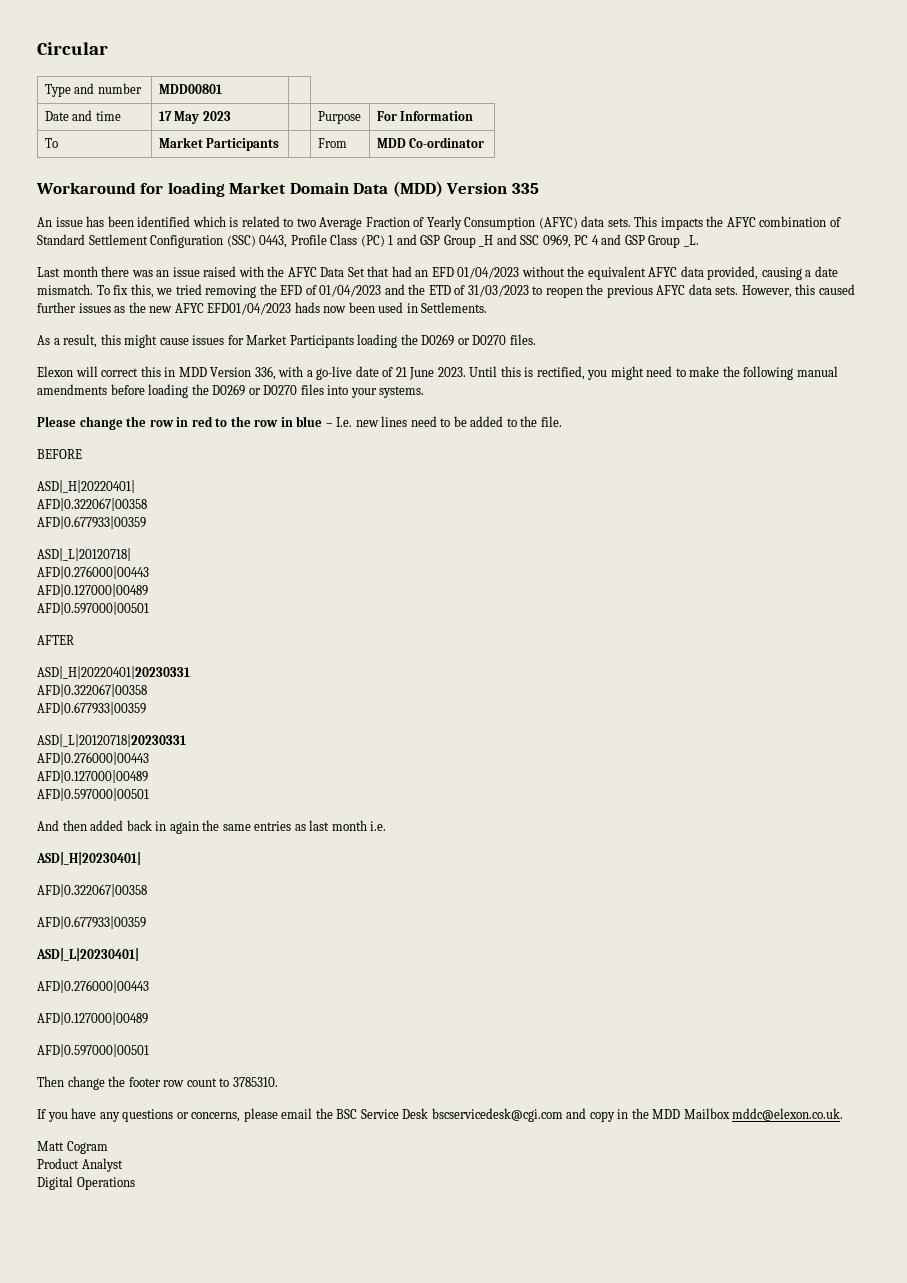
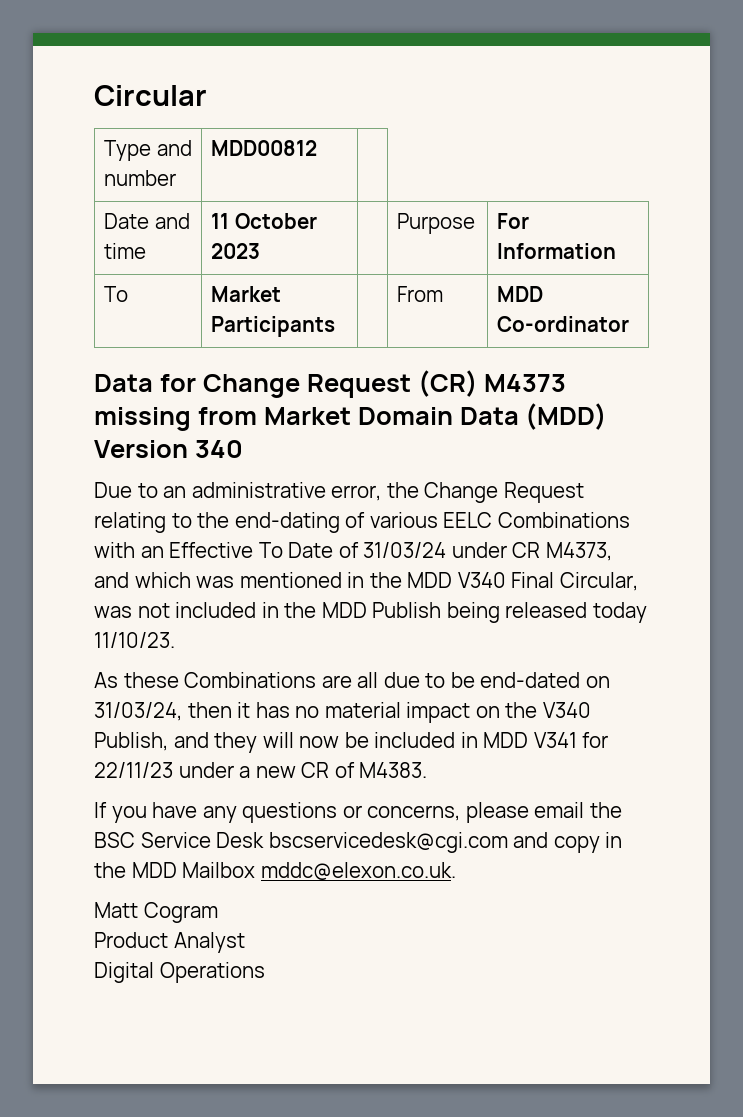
- Type and number | MDD00801 |
+ Type and number | MDD00812 |
- Date and time | 17 May 2023 | | Purpose | For Information
+ Date and time | 11 October 2023 | | Purpose | For Information
- Workaround for loading Market Domain Data (MDD) Version 335
- An issue has been identified which is related to two Average Fraction of Yearly Consumption (AFYC) data sets. This impacts the AFYC combination of Standard Settlement Configuration (SSC) 0443, Profile Class (PC) 1 and GSP Group _H and SSC 0969, PC 4 and GSP Group _L.
- Last month there was an issue raised with the AFYC Data Set that had an EFD 01/04/2023 without the equivalent AFYC data provided, causing a date mismatch. To fix this, we tried removing the EFD of 01/04/2023 and the ETD of 31/03/2023 to reopen the previous AFYC data sets. However, this caused further issues as the new AFYC EFD01/04/2023 hads now been used in Settlements.
- As a result, this might cause issues for Market Participants loading the D0269 or D0270 files.
- Elexon will correct this in MDD Version 336, with a go-live date of 21 June 2023. Until this is rectified, you might need to make the following manual amendments before loading the D0269 or D0270 files into your systems.
- Please change the row in red to the row in blue – I.e. new lines need to be added to the file.
- BEFORE
- ASD|_H|20220401|
- AFD|0.322067|00358
- AFD|0.677933|00359
- ASD|_L|20120718|
- AFD|0.276000|00443
- AFD|0.127000|00489
- AFD|0.597000|00501
- AFTER
- ASD|_H|20220401|20230331
- AFD|0.322067|00358
- AFD|0.677933|00359
- ASD|_L|20120718|20230331
- AFD|0.276000|00443
- AFD|0.127000|00489
- AFD|0.597000|00501
- And then added back in again the same entries as last month i.e.
- ASD|_H|20230401|
- AFD|0.322067|00358
- AFD|0.677933|00359
- ASD|_L|20230401|
- AFD|0.276000|00443
- AFD|0.127000|00489
- AFD|0.597000|00501
- Then change the footer row count to 3785310.
+ Data for Change Request (CR) M4373 missing from Market Domain Data (MDD) Version 340
+ Due to an administrative error, the Change Request relating to the end-dating of various EELC Combinations with an Effective To Date of 31/03/24 under CR M4373, and which was mentioned in the MDD V340 Final Circular, was not included in the MDD Publish being released today 11/10/23.
+ As these Combinations are all due to be end-dated on 31/03/24, then it has no material impact on the V340 Publish, and they will now be included in MDD V341 for 22/11/23 under a new CR of M4383.

